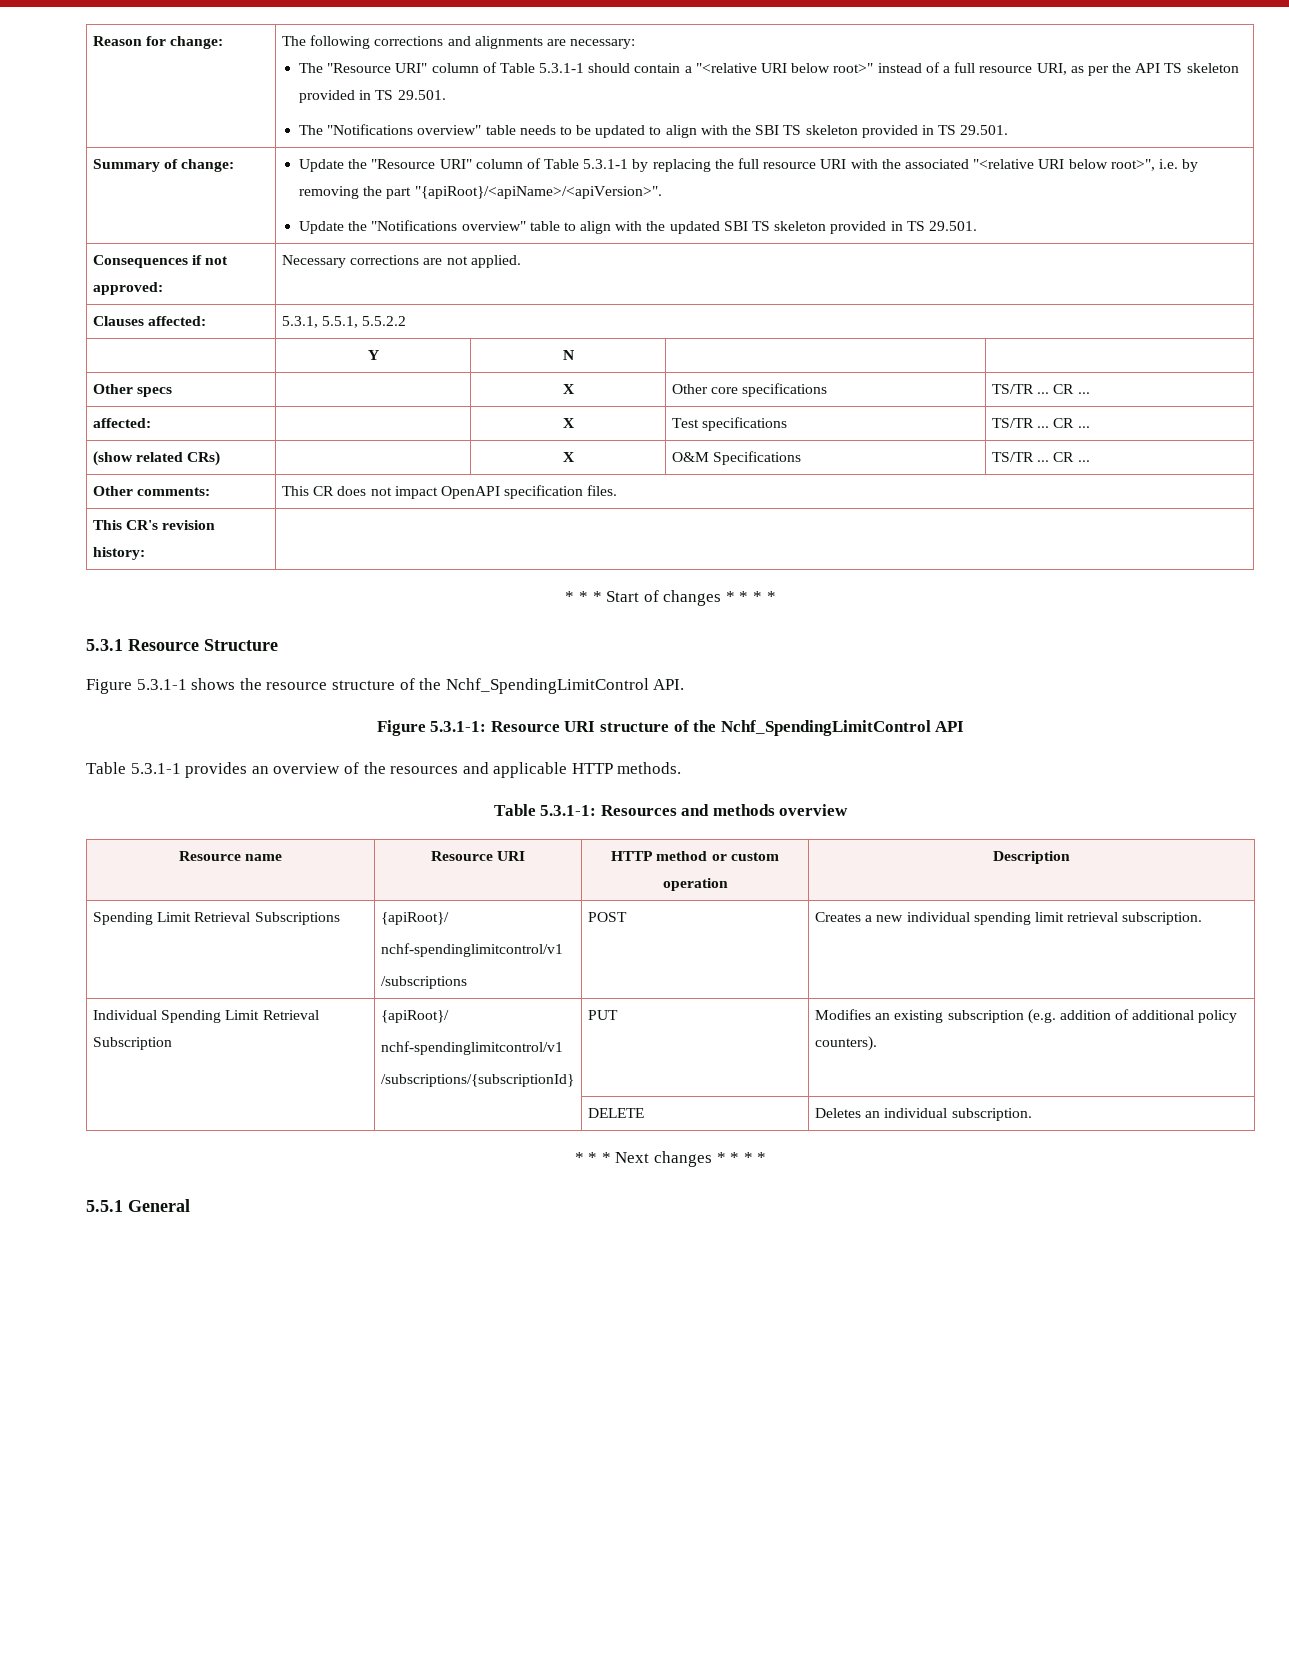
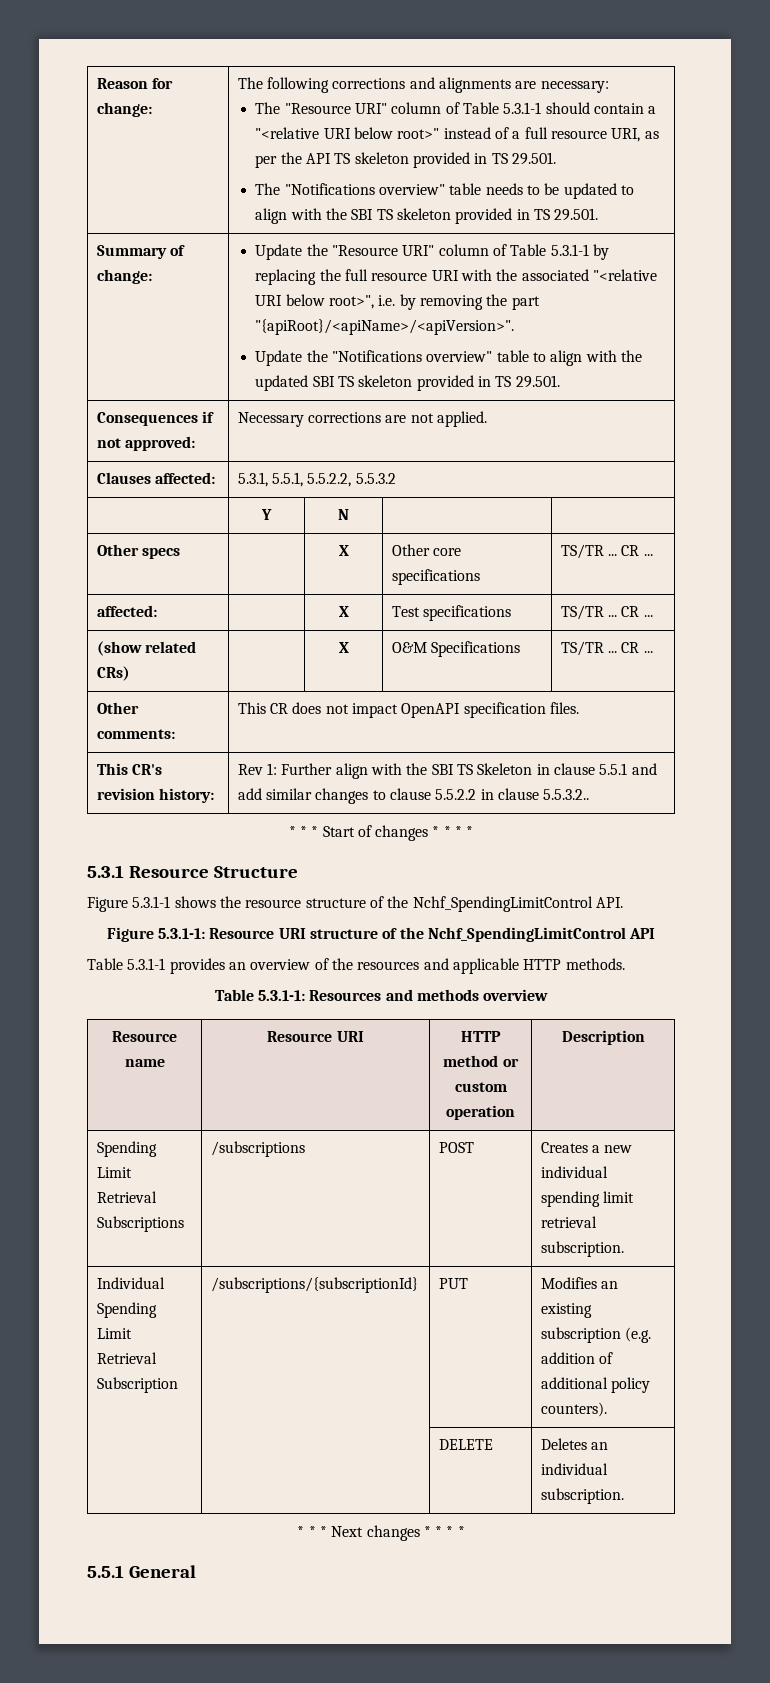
- Clauses affected: | 5.3.1, 5.5.1, 5.5.2.2
+ Clauses affected: | 5.3.1, 5.5.1, 5.5.2.2, 5.5.3.2
- This CR's revision history: |
+ This CR's revision history: | Rev 1: Further align with the SBI TS Skeleton in clause 5.5.1 and add similar changes to clause 5.5.2.2 in clause 5.5.3.2..
- Spending Limit Retrieval Subscriptions | {apiRoot}/
- nchf-spendinglimitcontrol/v1
- /subscriptions | POST | Creates a new individual spending limit retrieval subscription.
+ Spending Limit Retrieval Subscriptions | /subscriptions | POST | Creates a new individual spending limit retrieval subscription.
- Individual Spending Limit Retrieval Subscription | {apiRoot}/
- nchf-spendinglimitcontrol/v1
- /subscriptions/{subscriptionId} | PUT | Modifies an existing subscription (e.g. addition of additional policy counters).
+ Individual Spending Limit Retrieval Subscription | /subscriptions/{subscriptionId} | PUT | Modifies an existing subscription (e.g. addition of additional policy counters).

